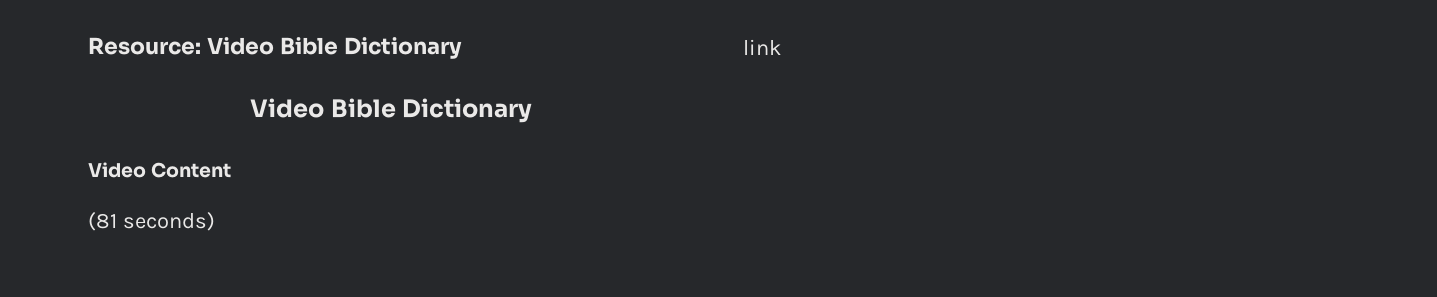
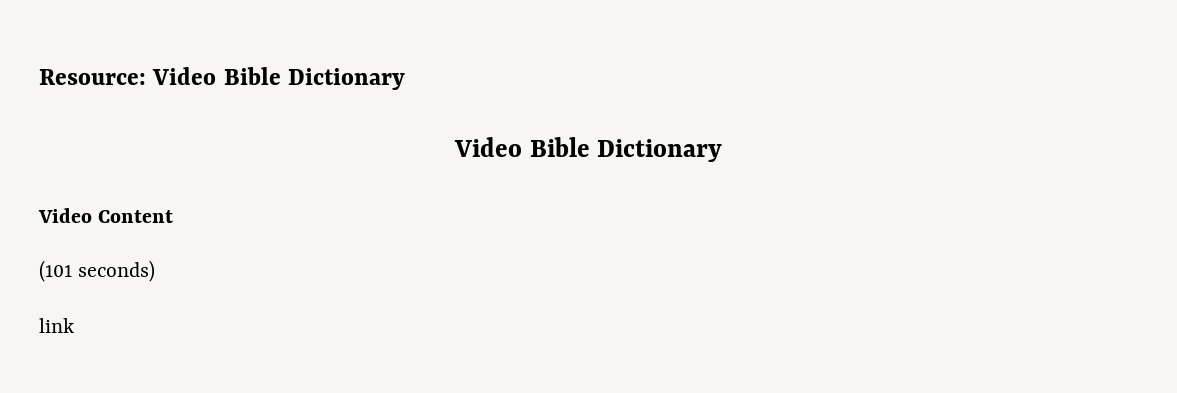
- (81 seconds)
+ (101 seconds)

